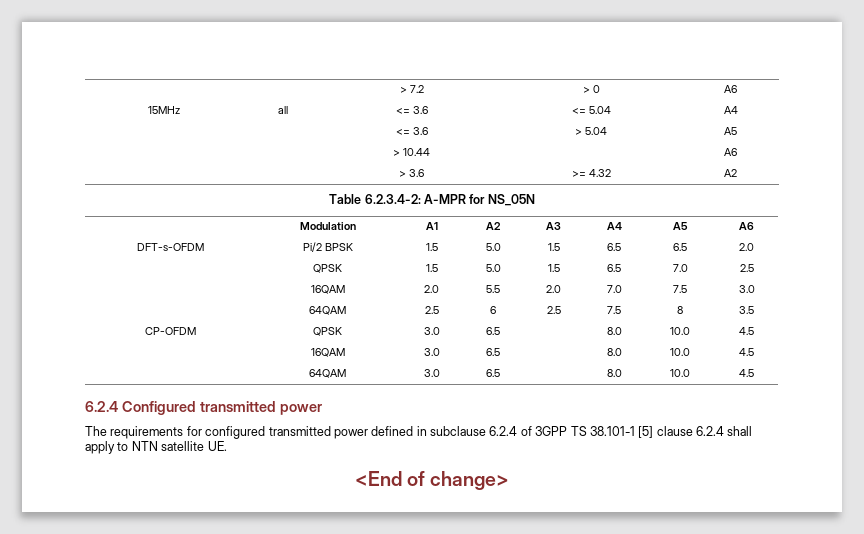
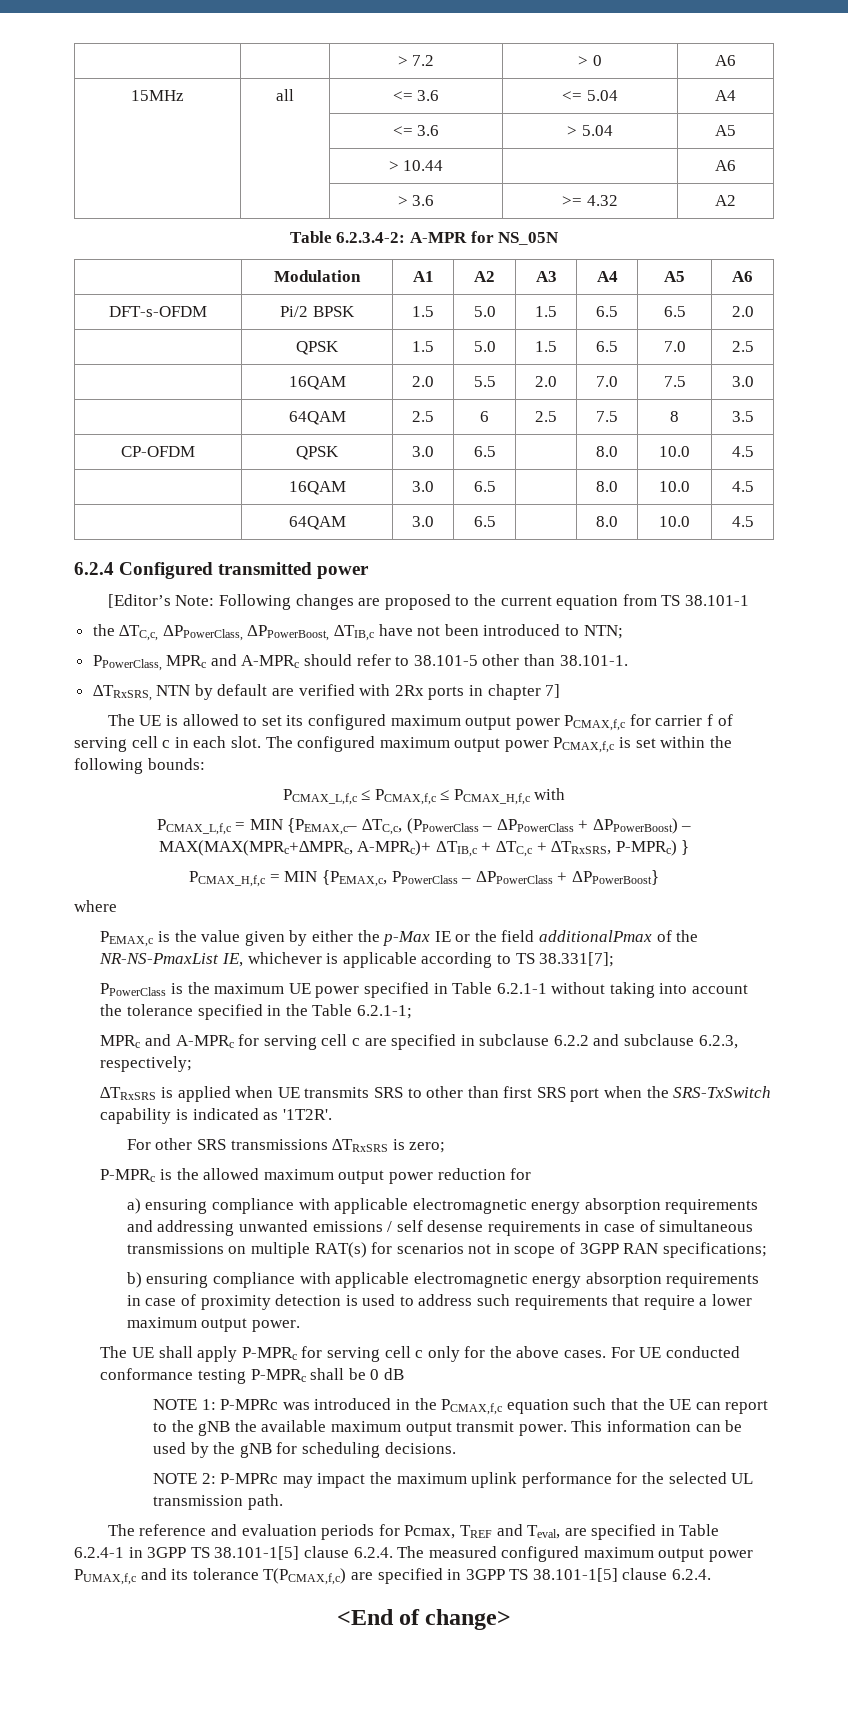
- The requirements for configured transmitted power defined in subclause 6.2.4 of 3GPP TS 38.101-1 [5] clause 6.2.4 shall apply to NTN satellite UE.
+ [Editor’s Note: Following changes are proposed to the current equation from TS 38.101-1
+ the ∆TC,c, ΔPPowerClass, ΔPPowerBoost, ∆TIB,c have not been introduced to NTN;
+ PPowerClass, MPRc and A-MPRc should refer to 38.101-5 other than 38.101-1.
+ ∆TRxSRS, NTN by default are verified with 2Rx ports in chapter 7]
+ The UE is allowed to set its configured maximum output power PCMAX,f,c for carrier f of serving cell c in each slot. The configured maximum output power PCMAX,f,c is set within the following bounds:
+ PCMAX_L,f,c ≤ PCMAX,f,c ≤ PCMAX_H,f,c with
+ PCMAX_L,f,c = MIN {PEMAX,c– ∆TC,c, (PPowerClass – ΔPPowerClass + ΔPPowerBoost) – MAX(MAX(MPRc+∆MPRc, A-MPRc)+ ΔTIB,c + ∆TC,c + ∆TRxSRS, P-MPRc) }
+ PCMAX_H,f,c = MIN {PEMAX,c, PPowerClass – ΔPPowerClass + ΔPPowerBoost}
+ where
+ PEMAX,c is the value given by either the p-Max IE or the field additionalPmax of the NR-NS-PmaxList IE, whichever is applicable according to TS 38.331[7];
+ PPowerClass is the maximum UE power specified in Table 6.2.1-1 without taking into account the tolerance specified in the Table 6.2.1-1;
+ MPRc and A-MPRc for serving cell c are specified in subclause 6.2.2 and subclause 6.2.3, respectively;
+ ∆TRxSRS is applied when UE transmits SRS to other than first SRS port when the SRS-TxSwitch capability is indicated as '1T2R'.
+ For other SRS transmissions ∆TRxSRS is zero;
+ P-MPRc is the allowed maximum output power reduction for
+ a) ensuring compliance with applicable electromagnetic energy absorption requirements and addressing unwanted emissions / self desense requirements in case of simultaneous transmissions on multiple RAT(s) for scenarios not in scope of 3GPP RAN specifications;
+ b) ensuring compliance with applicable electromagnetic energy absorption requirements in case of proximity detection is used to address such requirements that require a lower maximum output power.
+ The UE shall apply P-MPRc for serving cell c only for the above cases. For UE conducted conformance testing P-MPRc shall be 0 dB
+ NOTE 1: P-MPRc was introduced in the PCMAX,f,c equation such that the UE can report to the gNB the available maximum output transmit power. This information can be used by the gNB for scheduling decisions.
+ NOTE 2: P-MPRc may impact the maximum uplink performance for the selected UL transmission path.
+ The reference and evaluation periods for Pcmax, TREF and Teval, are specified in Table 6.2.4-1 in 3GPP TS 38.101-1[5] clause 6.2.4. The measured configured maximum output power PUMAX,f,c and its tolerance T(PCMAX,f,c) are specified in 3GPP TS 38.101-1[5] clause 6.2.4.

